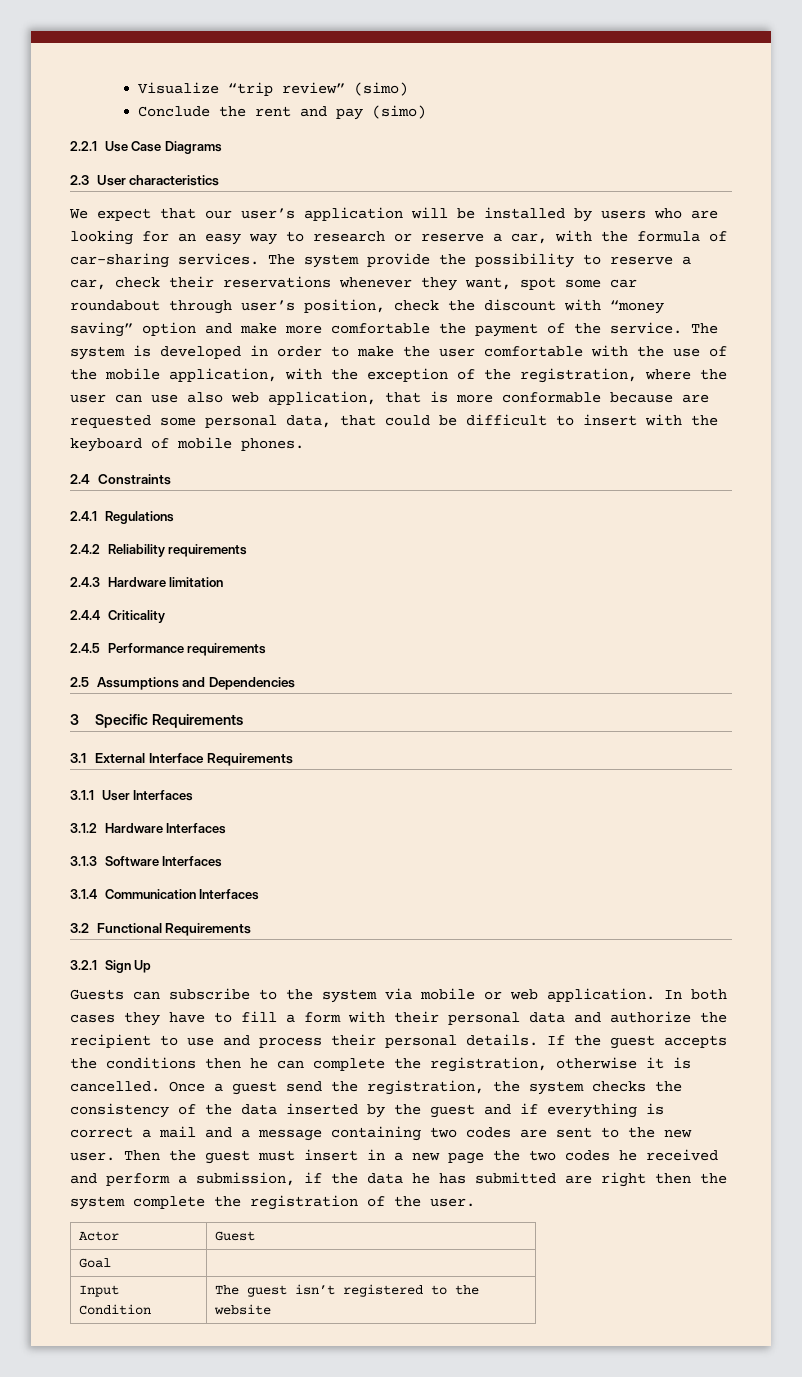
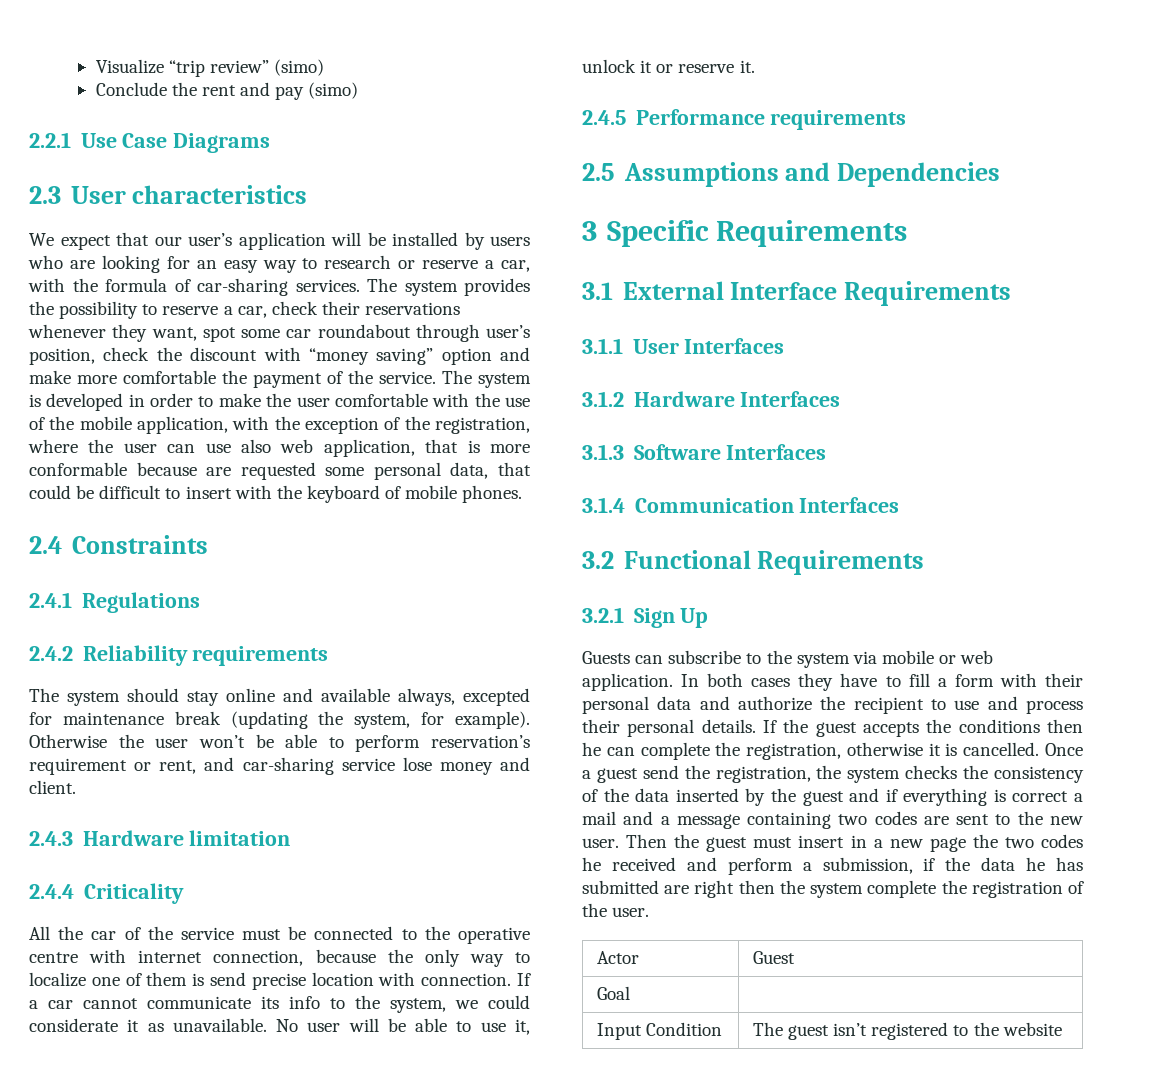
- The system provide the possibility to reserve a car, check their reservations whenever they want, spot some car roundabout through user’s position, check the discount with “money saving” option and make more comfortable the payment of the service.
+ The system provides the possibility to reserve a car, check their reservations whenever they want, spot some car roundabout through user’s position, check the discount with “money saving” option and make more comfortable the payment of the service.
+ The system should stay online and available always, excepted for maintenance break (updating the system, for example). Otherwise the user won’t be able to perform reservation’s requirement or rent, and car-sharing service lose money and client.
+ All the car of the service must be connected to the operative centre with internet connection, because the only way to localize one of them is send precise location with connection. If a car cannot communicate its info to the system, we could considerate it as unavailable. No user will be able to use it, unlock it or reserve it.

